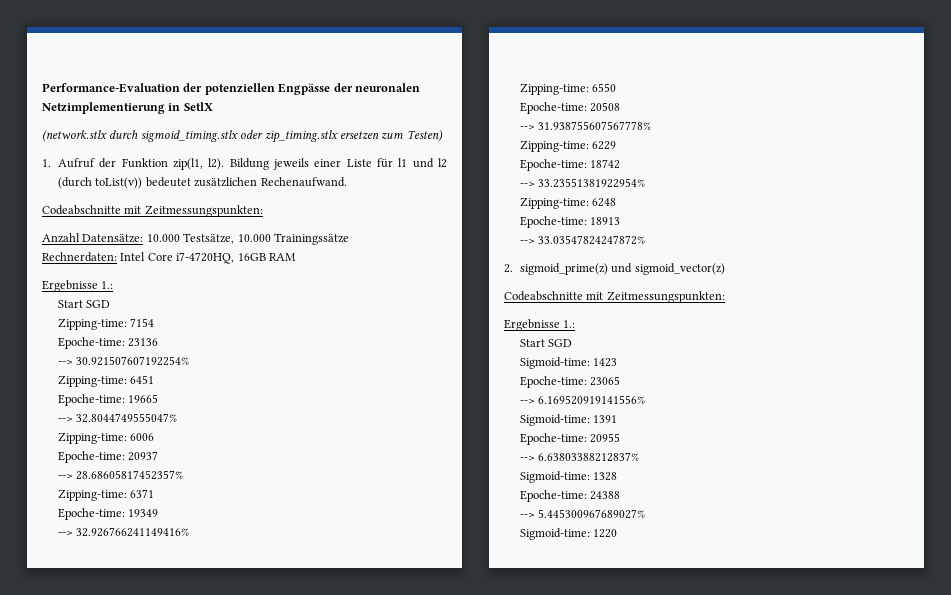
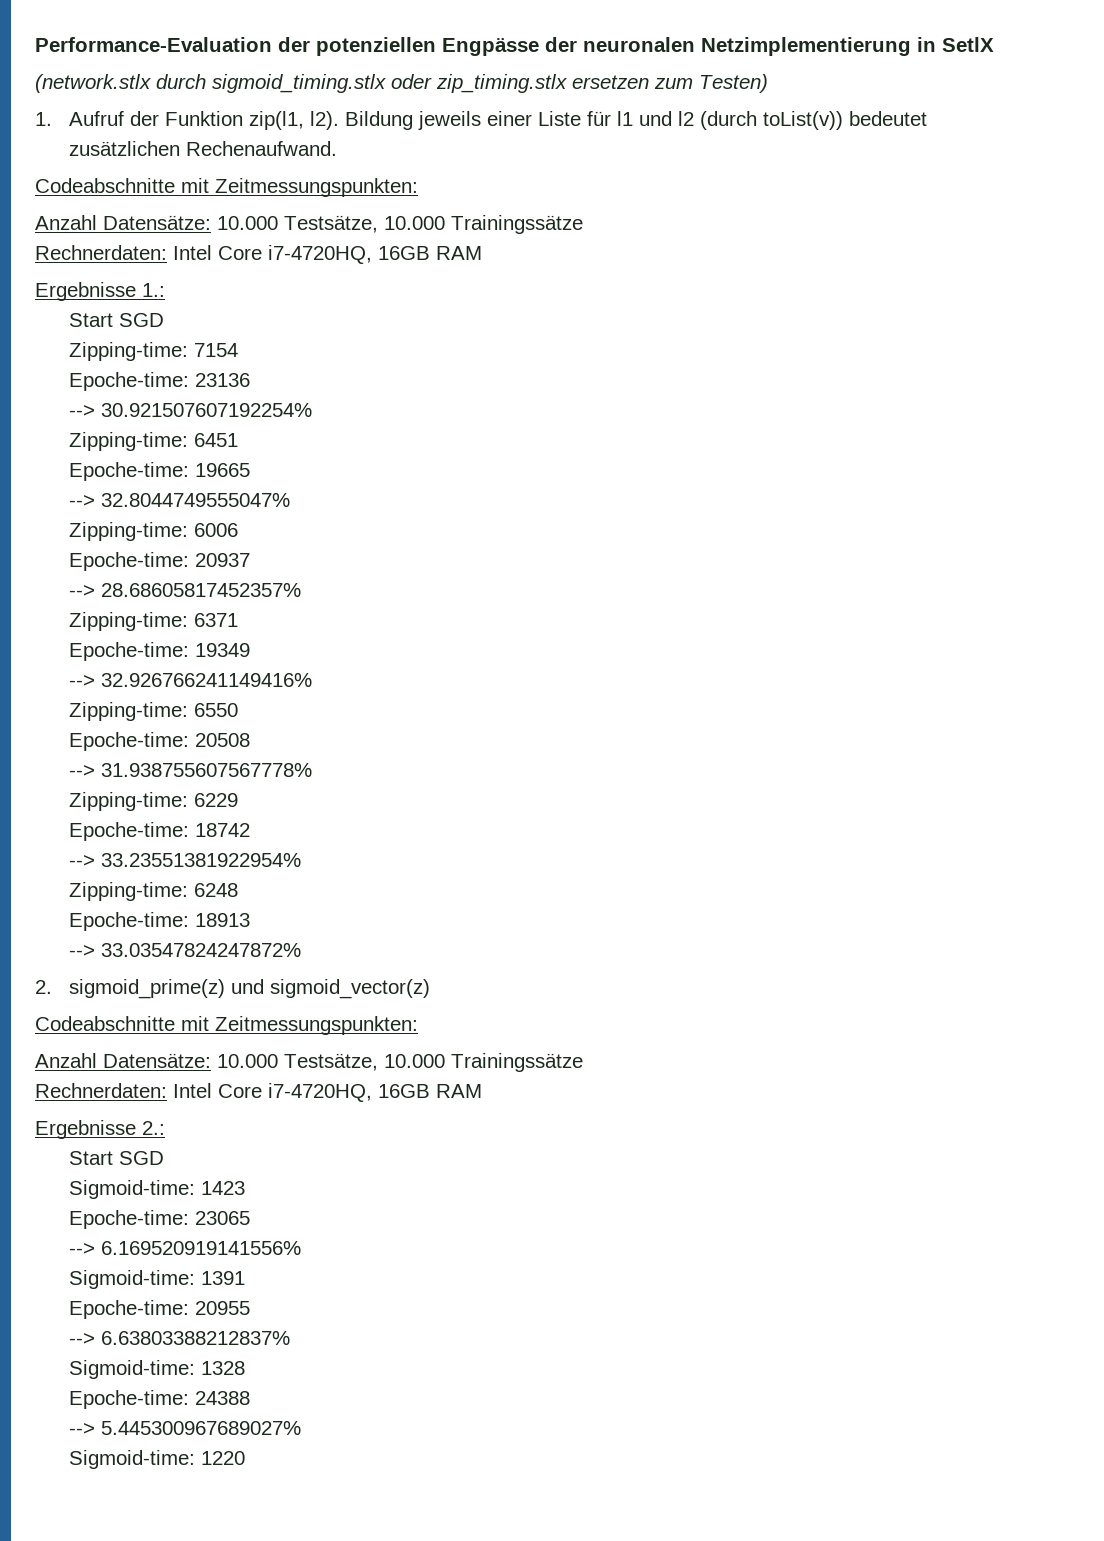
  2. sigmoid_prime(z) und sigmoid_vector(z)
  Codeabschnitte mit Zeitmessungspunkten:
- Ergebnisse 1.:
+ Anzahl Datensätze: 10.000 Testsätze, 10.000 Trainingssätze
+ Rechnerdaten: Intel Core i7-4720HQ, 16GB RAM
+ Ergebnisse 2.:

